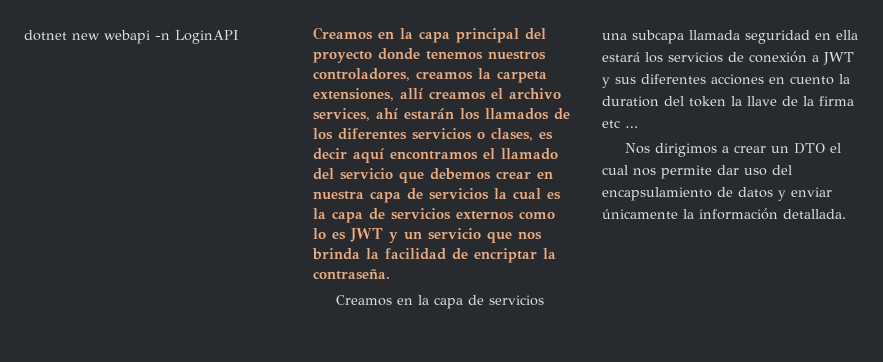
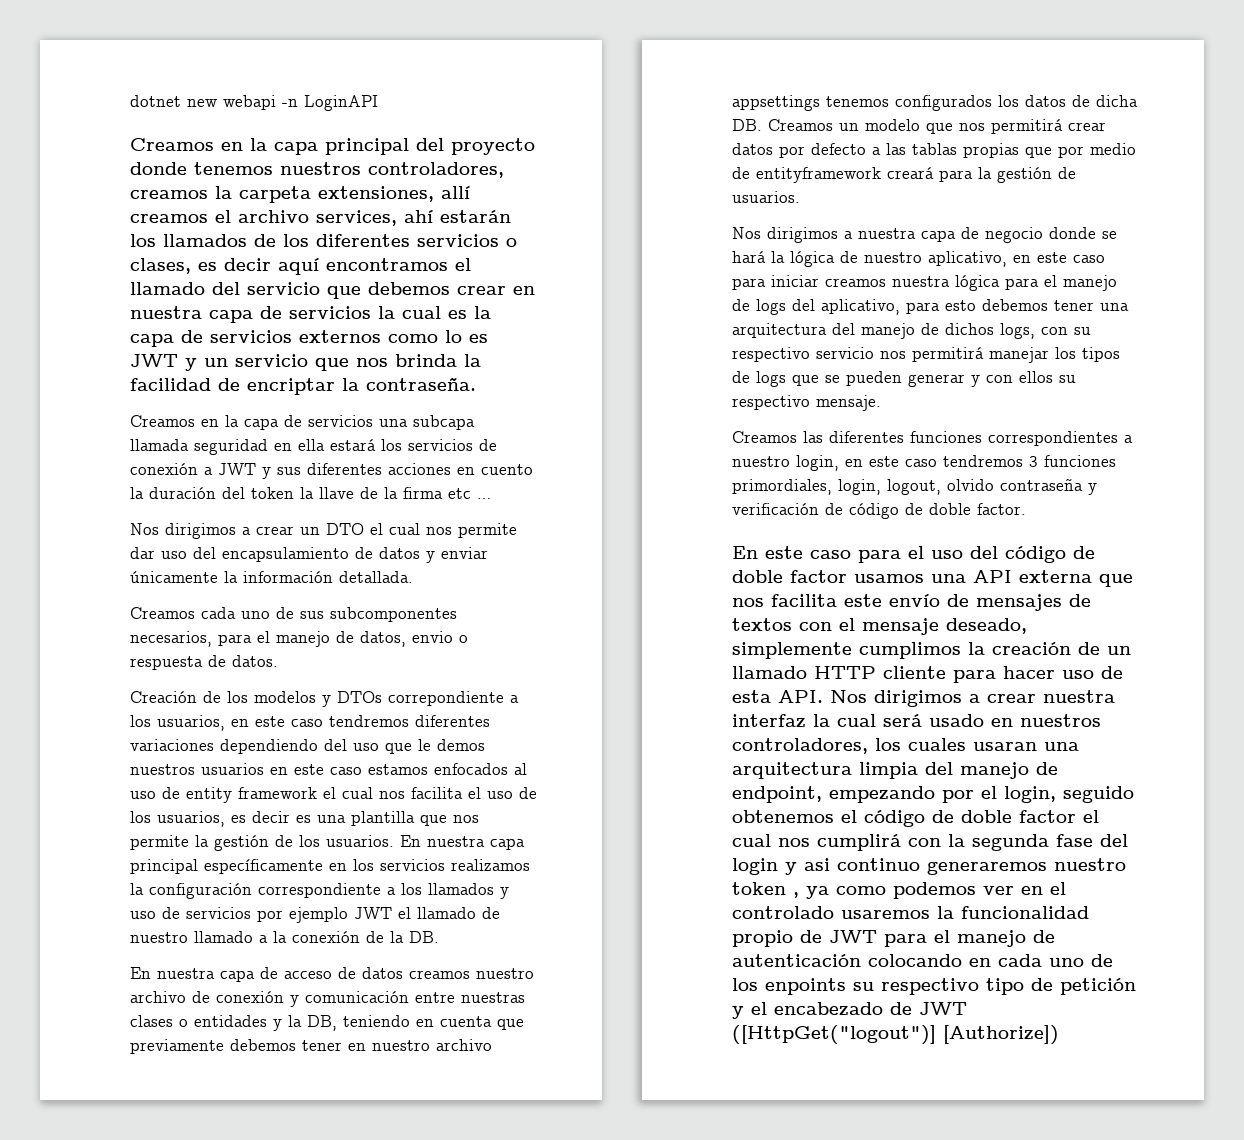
- Creamos en la capa de servicios una subcapa llamada seguridad en ella estará los servicios de conexión a JWT y sus diferentes acciones en cuento la duration del token la llave de la firma etc …
+ Creamos en la capa de servicios una subcapa llamada seguridad en ella estará los servicios de conexión a JWT y sus diferentes acciones en cuento la duración del token la llave de la firma etc …
+ Creamos cada uno de sus subcomponentes necesarios, para el manejo de datos, envio o respuesta de datos.
+ Creación de los modelos y DTOs correpondiente a los usuarios, en este caso tendremos diferentes variaciones dependiendo del uso que le demos nuestros usuarios en este caso estamos enfocados al uso de entity framework el cual nos facilita el uso de los usuarios, es decir es una plantilla que nos permite la gestión de los usuarios. En nuestra capa principal específicamente en los servicios realizamos la configuración correspondiente a los llamados y uso de servicios por ejemplo JWT el llamado de nuestro llamado a la conexión de la DB.
+ En nuestra capa de acceso de datos creamos nuestro archivo de conexión y comunicación entre nuestras clases o entidades y la DB, teniendo en cuenta que previamente debemos tener en nuestro archivo appsettings tenemos configurados los datos de dicha DB. Creamos un modelo que nos permitirá crear datos por defecto a las tablas propias que por medio de entityframework creará para la gestión de usuarios.
+ Nos dirigimos a nuestra capa de negocio donde se hará la lógica de nuestro aplicativo, en este caso para iniciar creamos nuestra lógica para el manejo de logs del aplicativo, para esto debemos tener una arquitectura del manejo de dichos logs, con su respectivo servicio nos permitirá manejar los tipos de logs que se pueden generar y con ellos su respectivo mensaje.
+ Creamos las diferentes funciones correspondientes a nuestro login, en este caso tendremos 3 funciones primordiales, login, logout, olvido contraseña y verificación de código de doble factor.
+ En este caso para el uso del código de doble factor usamos una API externa que nos facilita este envío de mensajes de textos con el mensaje deseado, simplemente cumplimos la creación de un llamado HTTP cliente para hacer uso de esta API. Nos dirigimos a crear nuestra interfaz la cual será usado en nuestros controladores, los cuales usaran una arquitectura limpia del manejo de endpoint, empezando por el login, seguido obtenemos el código de doble factor el cual nos cumplirá con la segunda fase del login y asi continuo generaremos nuestro token , ya como podemos ver en el controlado usaremos la funcionalidad propio de JWT para el manejo de autenticación colocando en cada uno de los enpoints su respectivo tipo de petición y el encabezado de JWT ([HttpGet("logout")] [Authorize])

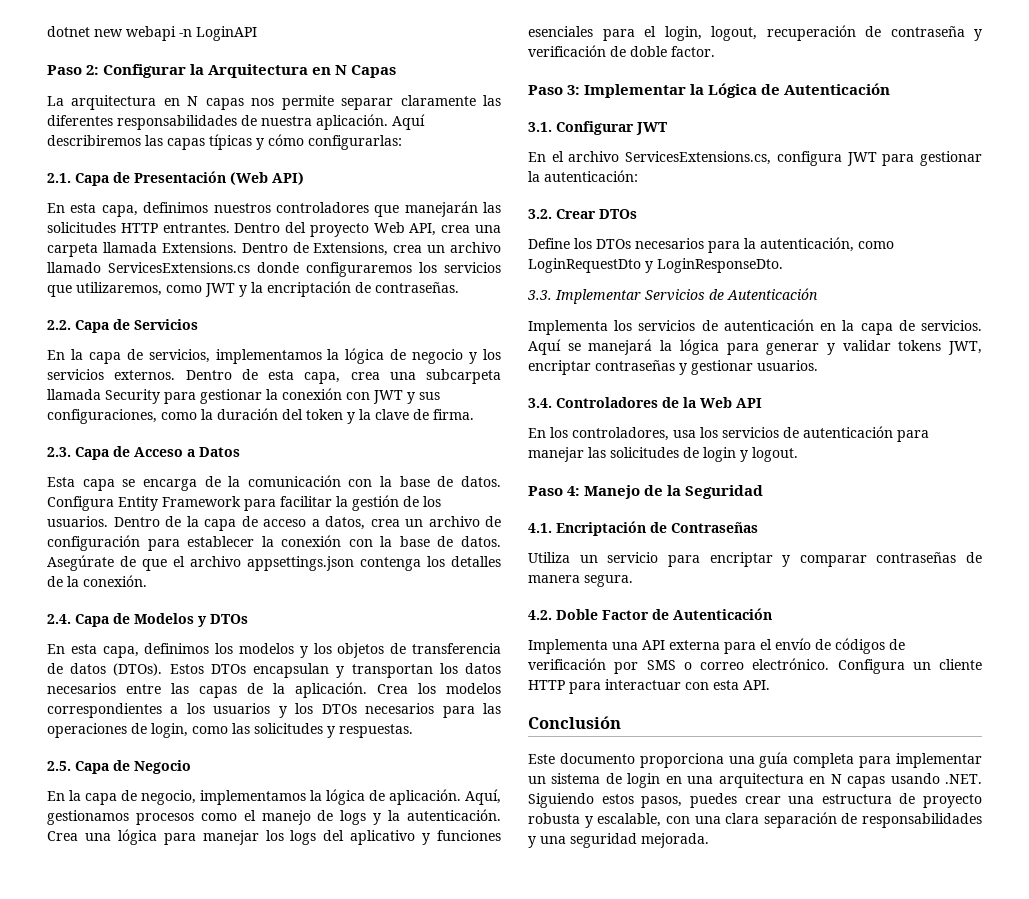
- Creamos en la capa principal del proyecto donde tenemos nuestros controladores, creamos la carpeta extensiones, allí creamos el archivo services, ahí estarán los llamados de los diferentes servicios o clases, es decir aquí encontramos el llamado del servicio que debemos crear en nuestra capa de servicios la cual es la capa de servicios externos como lo es JWT y un servicio que nos brinda la facilidad de encriptar la contraseña.
- Creamos en la capa de servicios una subcapa llamada seguridad en ella estará los servicios de conexión a JWT y sus diferentes acciones en cuento la duración del token la llave de la firma etc …
- Nos dirigimos a crear un DTO el cual nos permite dar uso del encapsulamiento de datos y enviar únicamente la información detallada.
- Creamos cada uno de sus subcomponentes necesarios, para el manejo de datos, envio o respuesta de datos.
- Creación de los modelos y DTOs correpondiente a los usuarios, en este caso tendremos diferentes variaciones dependiendo del uso que le demos nuestros usuarios en este caso estamos enfocados al uso de entity framework el cual nos facilita el uso de los usuarios, es decir es una plantilla que nos permite la gestión de los usuarios.
+ Paso 2: Configurar la Arquitectura en N Capas
+ La arquitectura en N capas nos permite separar claramente las diferentes responsabilidades de nuestra aplicación. Aquí describiremos las capas típicas y cómo configurarlas:
+ 2.1. Capa de Presentación (Web API)
+ En esta capa, definimos nuestros controladores que manejarán las solicitudes HTTP entrantes. Dentro del proyecto Web API, crea una carpeta llamada Extensions. Dentro de Extensions, crea un archivo llamado ServicesExtensions.cs donde configuraremos los servicios que utilizaremos, como JWT y la encriptación de contraseñas.
+ 2.2. Capa de Servicios
+ En la capa de servicios, implementamos la lógica de negocio y los servicios externos. Dentro de esta capa, crea una subcarpeta llamada Security para gestionar la conexión con JWT y sus configuraciones, como la duración del token y la clave de firma.
+ 2.3. Capa de Acceso a Datos
+ Esta capa se encarga de la comunicación con la base de datos. Configura Entity Framework para facilitar la gestión de los usuarios.
- En nuestra capa principal específicamente en los servicios realizamos la configuración correspondiente a los llamados y uso de servicios por ejemplo JWT el llamado de nuestro llamado a la conexión de la DB.
- En nuestra capa de acceso de datos creamos nuestro archivo de conexión y comunicación entre nuestras clases o entidades y la DB, teniendo en cuenta que previamente debemos tener en nuestro archivo appsettings tenemos configurados los datos de dicha DB. Creamos un modelo que nos permitirá crear datos por defecto a las tablas propias que por medio de entityframework creará para la gestión de usuarios.
- Nos dirigimos a nuestra capa de negocio donde se hará la lógica de nuestro aplicativo, en este caso para iniciar creamos nuestra lógica para el manejo de logs del aplicativo, para esto debemos tener una arquitectura del manejo de dichos logs, con su respectivo servicio nos permitirá manejar los tipos de logs que se pueden generar y con ellos su respectivo mensaje.
- Creamos las diferentes funciones correspondientes a nuestro login, en este caso tendremos 3 funciones primordiales, login, logout, olvido contraseña y verificación de código de doble factor.
+ Dentro de la capa de acceso a datos, crea un archivo de configuración para establecer la conexión con la base de datos. Asegúrate de que el archivo appsettings.json contenga los detalles de la conexión.
+ 2.4. Capa de Modelos y DTOs
+ En esta capa, definimos los modelos y los objetos de transferencia de datos (DTOs). Estos DTOs encapsulan y transportan los datos necesarios entre las capas de la aplicación. Crea los modelos correspondientes a los usuarios y los DTOs necesarios para las operaciones de login, como las solicitudes y respuestas.
+ 2.5. Capa de Negocio
+ En la capa de negocio, implementamos la lógica de aplicación. Aquí, gestionamos procesos como el manejo de logs y la autenticación. Crea una lógica para manejar los logs del aplicativo y funciones esenciales para el login, logout, recuperación de contraseña y verificación de doble factor.
- En este caso para el uso del código de doble factor usamos una API externa que nos facilita este envío de mensajes de textos con el mensaje deseado, simplemente cumplimos la creación de un llamado HTTP cliente para hacer uso de esta API. Nos dirigimos a crear nuestra interfaz la cual será usado en nuestros controladores, los cuales usaran una arquitectura limpia del manejo de endpoint, empezando por el login, seguido obtenemos el código de doble factor el cual nos cumplirá con la segunda fase del login y asi continuo generaremos nuestro token , ya como podemos ver en el controlado usaremos la funcionalidad propio de JWT para el manejo de autenticación colocando en cada uno de los enpoints su respectivo tipo de petición y el encabezado de JWT ([HttpGet("logout")] [Authorize])
+ Paso 3: Implementar la Lógica de Autenticación
+ 3.1. Configurar JWT
+ En el archivo ServicesExtensions.cs, configura JWT para gestionar la autenticación:
+ 3.2. Crear DTOs
+ Define los DTOs necesarios para la autenticación, como LoginRequestDto y LoginResponseDto.
+ 3.3. Implementar Servicios de Autenticación
+ Implementa los servicios de autenticación en la capa de servicios. Aquí se manejará la lógica para generar y validar tokens JWT, encriptar contraseñas y gestionar usuarios.
+ 3.4. Controladores de la Web API
+ En los controladores, usa los servicios de autenticación para manejar las solicitudes de login y logout.
+ Paso 4: Manejo de la Seguridad
+ 4.1. Encriptación de Contraseñas
+ Utiliza un servicio para encriptar y comparar contraseñas de manera segura.
+ 4.2. Doble Factor de Autenticación
+ Implementa una API externa para el envío de códigos de verificación por SMS o correo electrónico. Configura un cliente HTTP para interactuar con esta API.
+ Conclusión
+ Este documento proporciona una guía completa para implementar un sistema de login en una arquitectura en N capas usando .NET. Siguiendo estos pasos, puedes crear una estructura de proyecto robusta y escalable, con una clara separación de responsabilidades y una seguridad mejorada.

